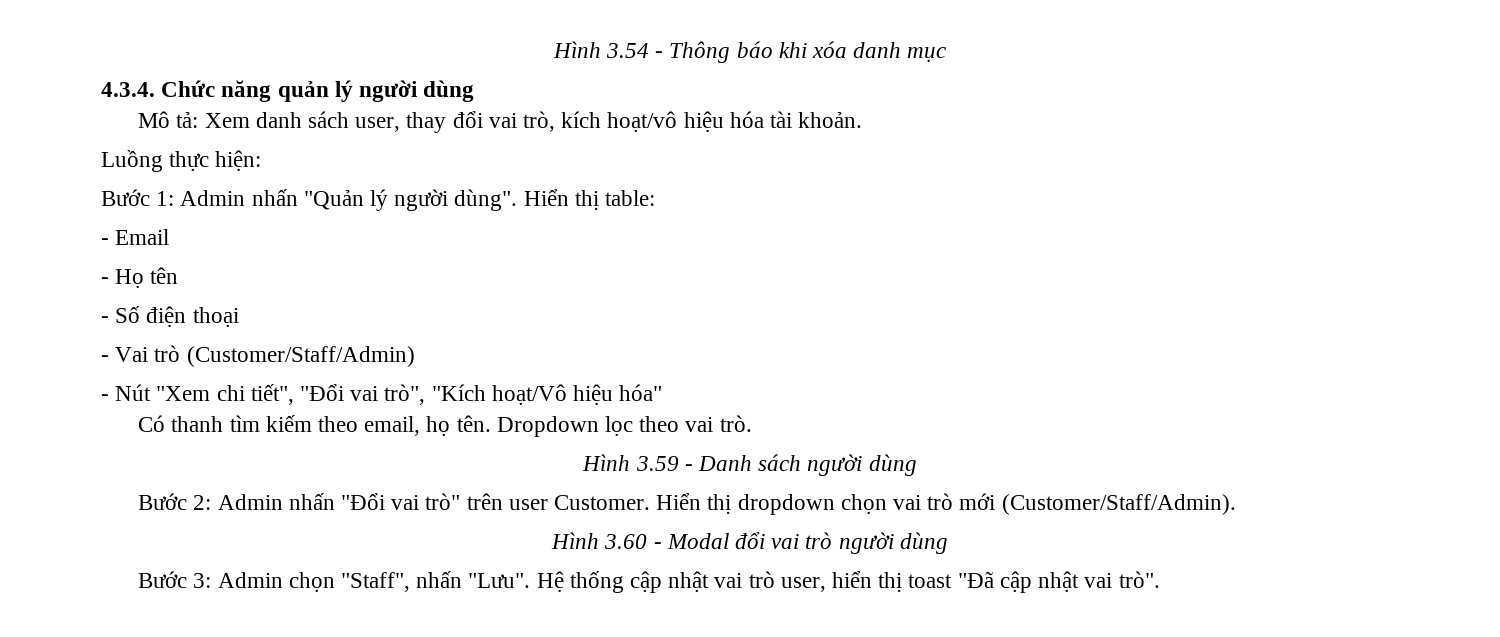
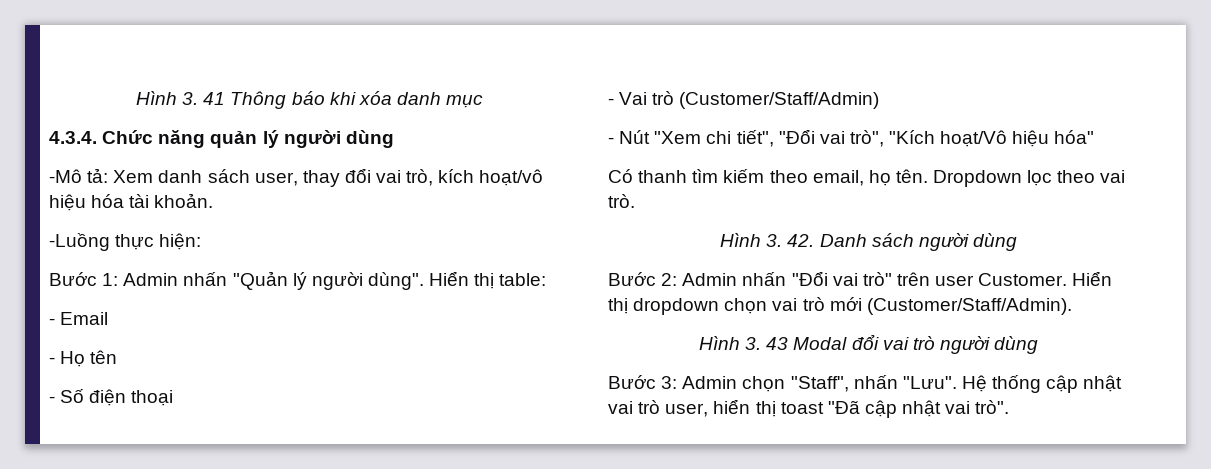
- Hình 3.54 - Thông báo khi xóa danh mục
+ Hình 3. 41 Thông báo khi xóa danh mục
- Mô tả: Xem danh sách user, thay đổi vai trò, kích hoạt/vô hiệu hóa tài khoản.
+ -Mô tả: Xem danh sách user, thay đổi vai trò, kích hoạt/vô hiệu hóa tài khoản.
- Luồng thực hiện:
+ -Luồng thực hiện:
- Hình 3.59 - Danh sách người dùng
+ Hình 3. 42. Danh sách người dùng
- Hình 3.60 - Modal đổi vai trò người dùng
+ Hình 3. 43 Modal đổi vai trò người dùng

